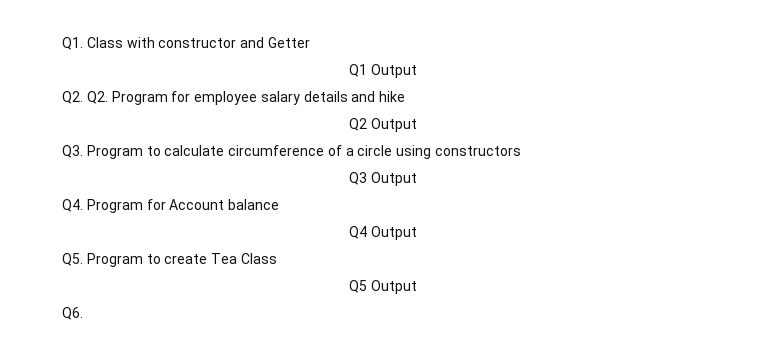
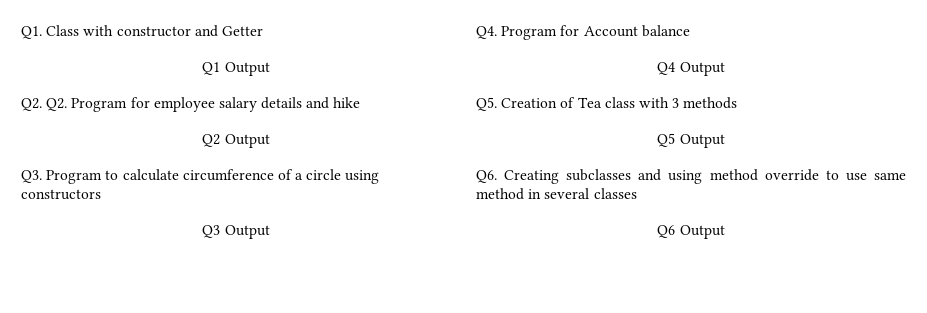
- Q5. Program to create Tea Class
+ Q5. Creation of Tea class with 3 methods
  Q5 Output
- Q6.
+ Q6. Creating subclasses and using method override to use same method in several classes
+ Q6 Output

